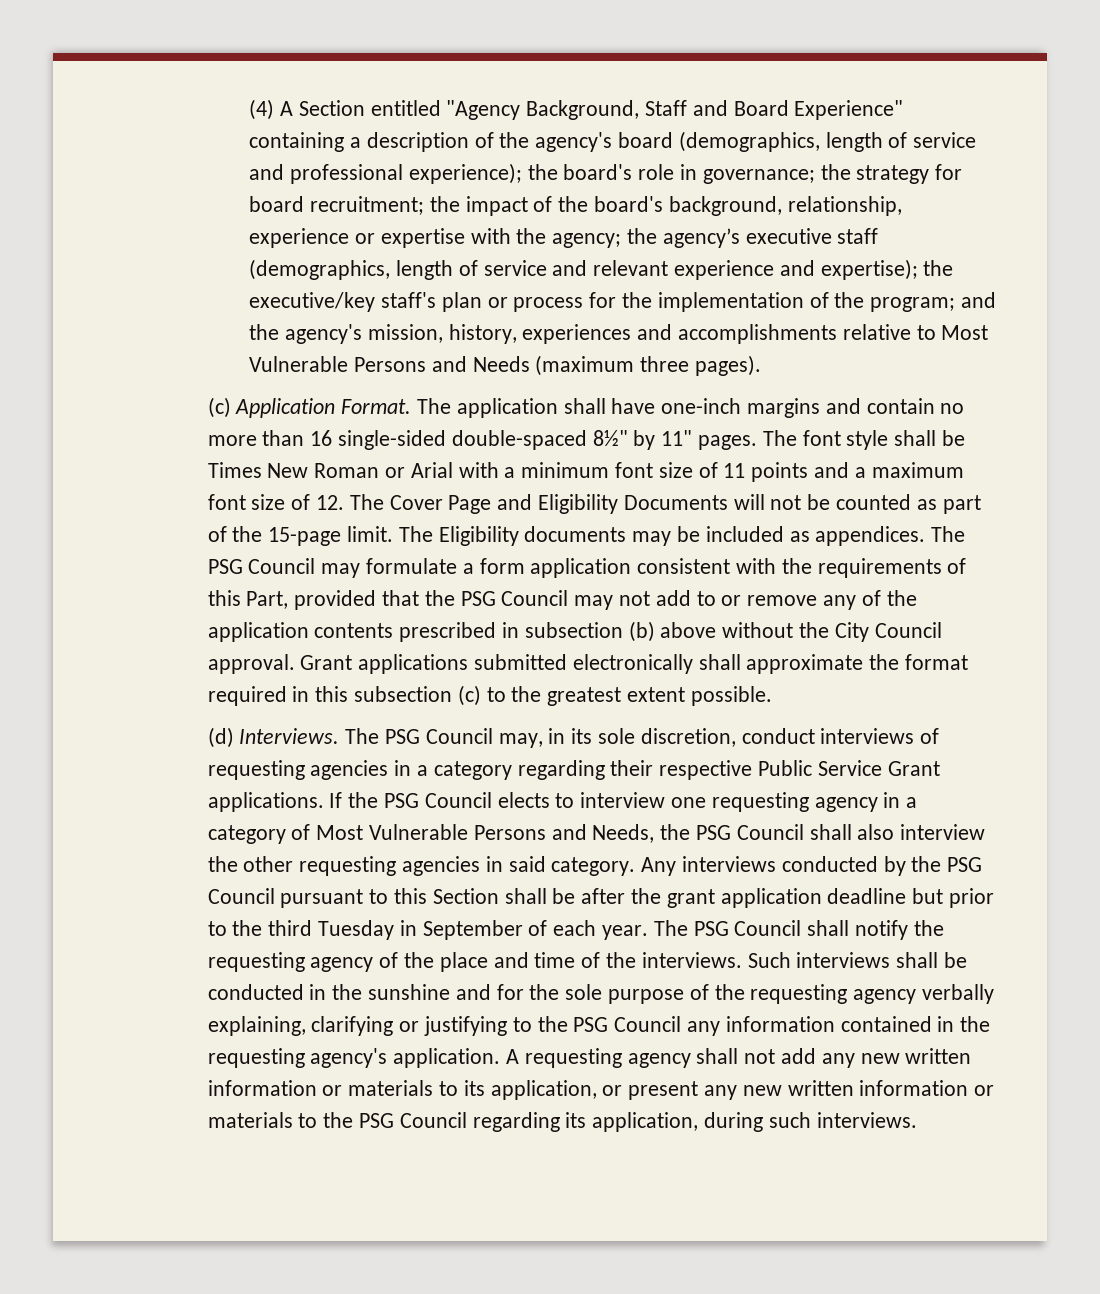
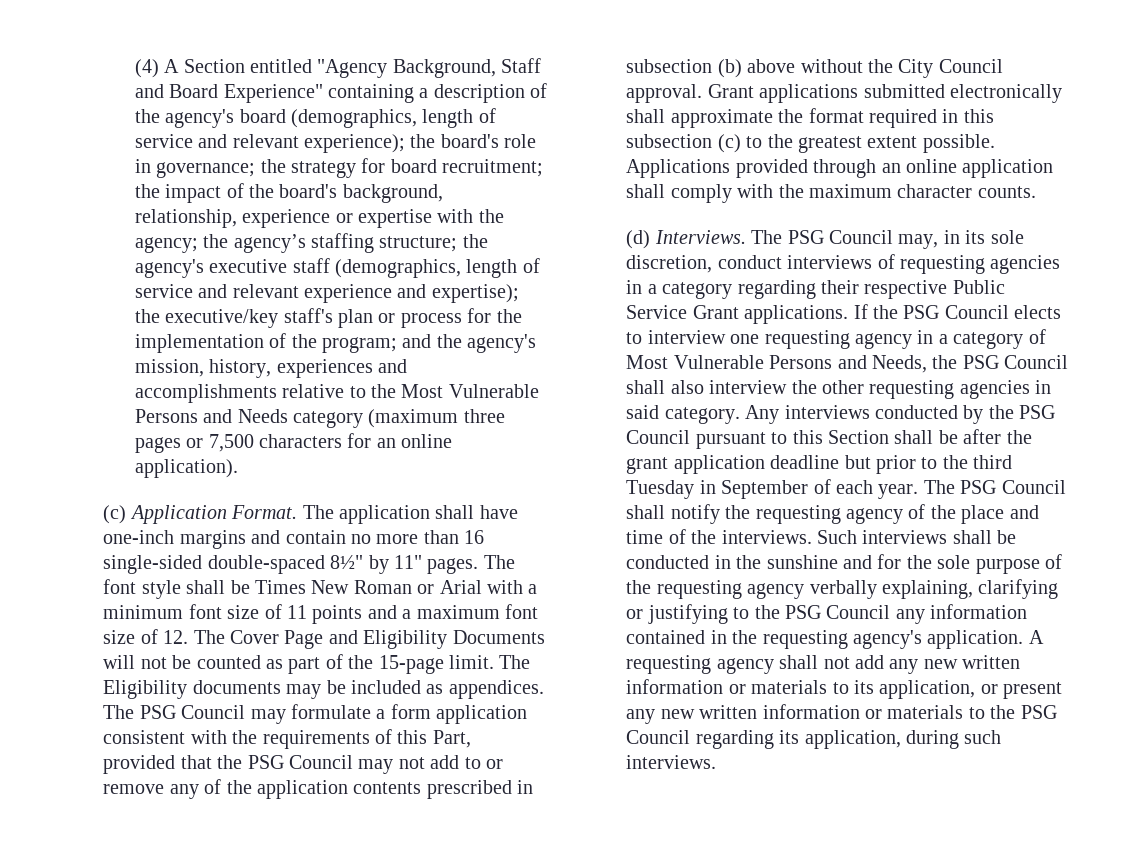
- (4) A Section entitled "Agency Background, Staff and Board Experience" containing a description of the agency's board (demographics, length of service and professional experience);
+ (4) A Section entitled "Agency Background, Staff and Board Experience" containing a description of the agency's board (demographics, length of service and relevant experience);
- the agency’s executive staff (demographics, length of service and relevant experience and expertise);
+ the agency’s staffing structure; the agency's executive staff (demographics, length of service and relevant experience and expertise);
- and the agency's mission, history, experiences and accomplishments relative to Most Vulnerable Persons and Needs (maximum three pages).
+ and the agency's mission, history, experiences and accomplishments relative to the Most Vulnerable Persons and Needs category (maximum three pages or 7,500 characters for an online application).
+ Applications provided through an online application shall comply with the maximum character counts.

